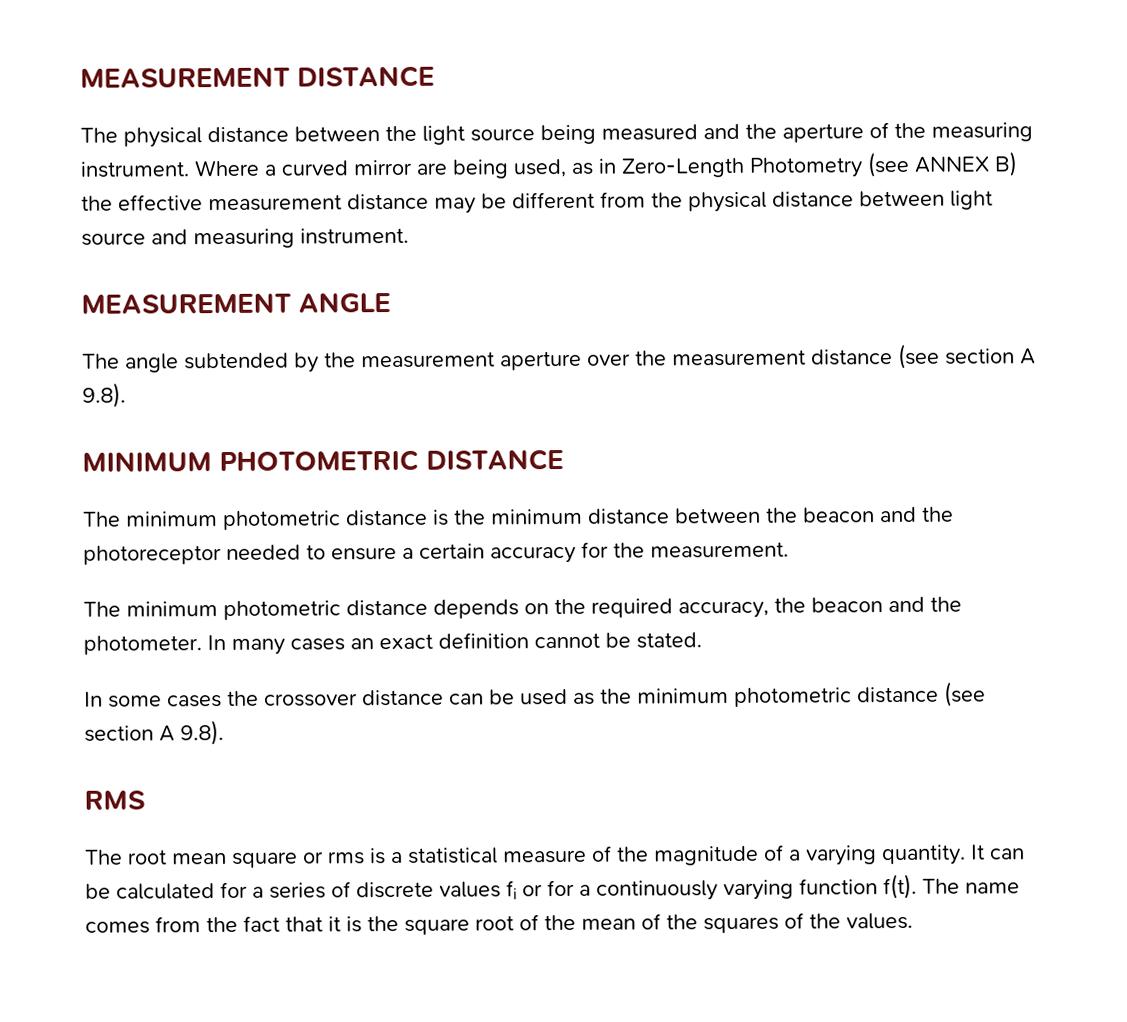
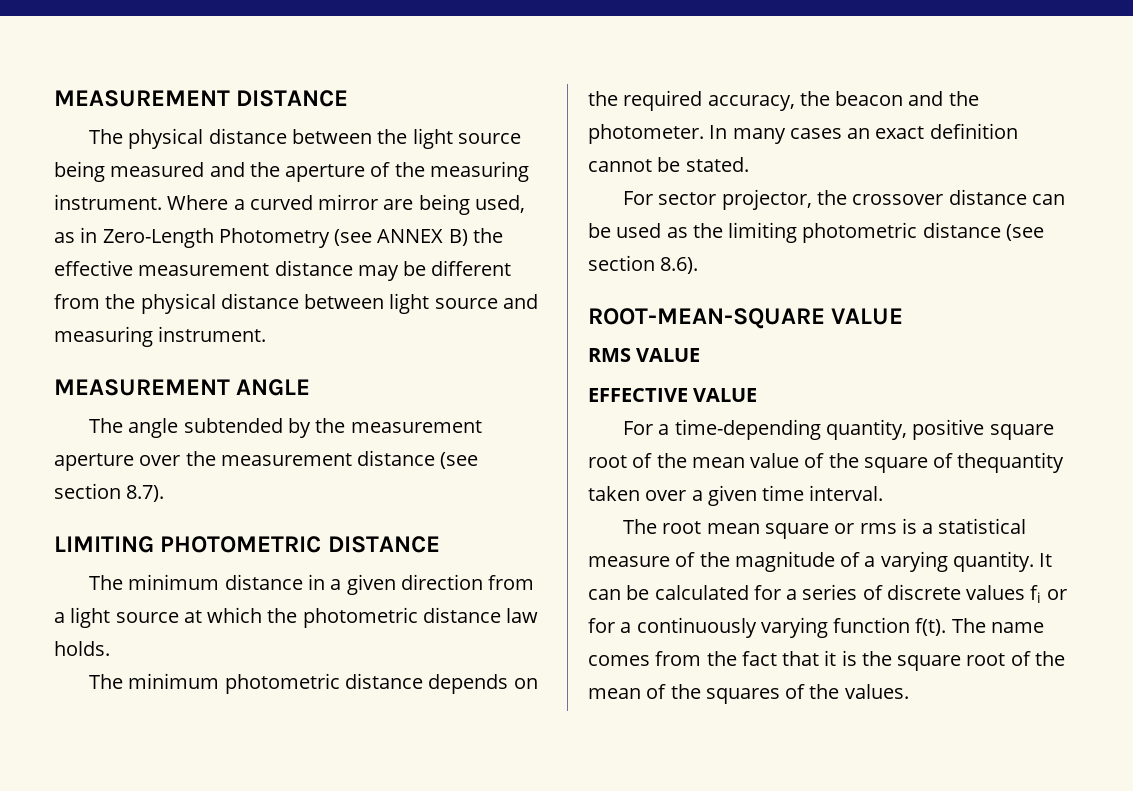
- The angle subtended by the measurement aperture over the measurement distance (see section A 9.8).
- MINIMUM PHOTOMETRIC DISTANCE
+ The angle subtended by the measurement aperture over the measurement distance (see section 8.7).
+ LIMITING PHOTOMETRIC DISTANCE
- The minimum photometric distance is the minimum distance between the beacon and the photoreceptor needed to ensure a certain accuracy for the measurement.
+ The minimum distance in a given direction from a light source at which the photometric distance law holds.
- In some cases the crossover distance can be used as the minimum photometric distance (see section A 9.8).
- RMS
+ For sector projector, the crossover distance can be used as the limiting photometric distance (see section 8.6).
+ ROOT-MEAN-SQUARE VALUE
+ RMS VALUE
+ EFFECTIVE VALUE
+ For a time-depending quantity, positive square root of the mean value of the square of thequantity taken over a given time interval.

